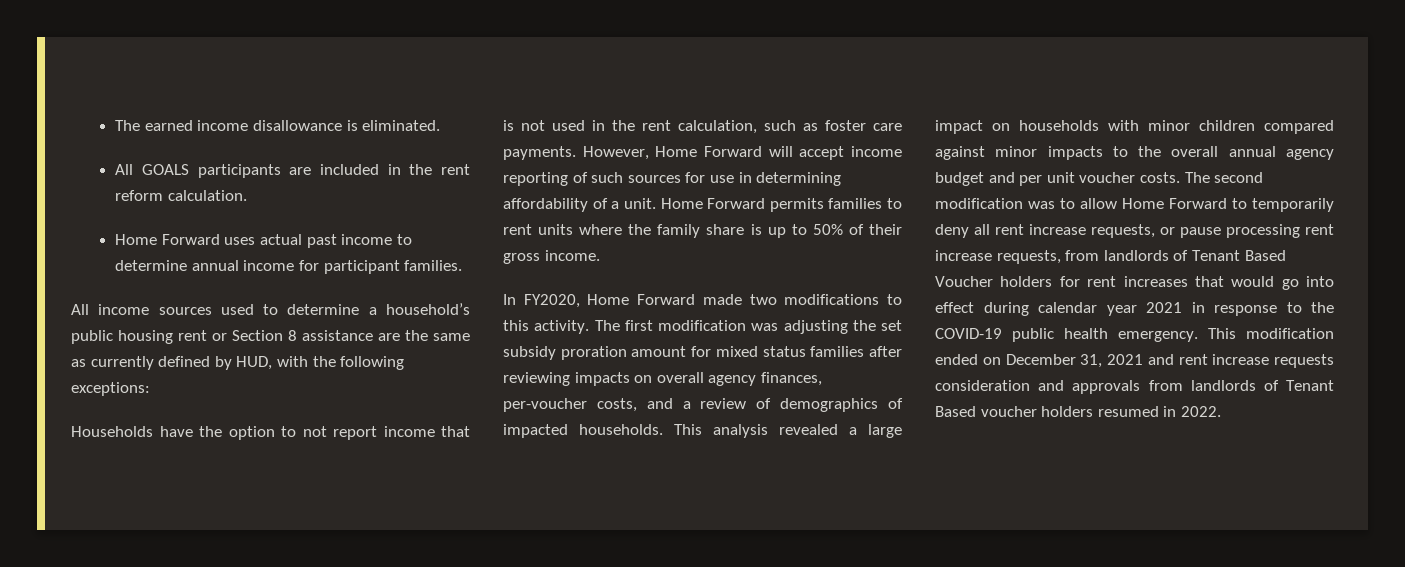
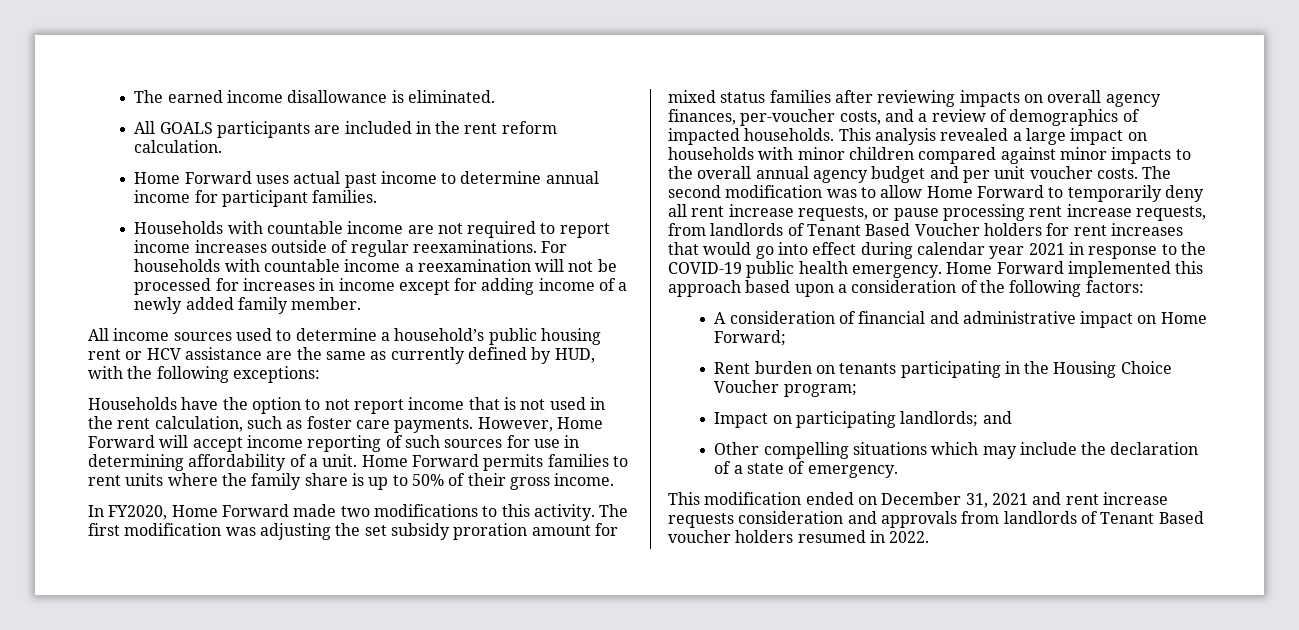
+ Households with countable income are not required to report income increases outside of regular reexaminations. For households with countable income a reexamination will not be processed for increases in income except for adding income of a newly added family member.
- All income sources used to determine a household’s public housing rent or Section 8 assistance are the same as currently defined by HUD, with the following exceptions:
+ All income sources used to determine a household’s public housing rent or HCV assistance are the same as currently defined by HUD, with the following exceptions:
- The second modification was to allow Home Forward to temporarily deny all rent increase requests, or pause processing rent increase requests, from landlords of Tenant Based Voucher holders for rent increases that would go into effect during calendar year 2021 in response to the COVID-19 public health emergency. This modification ended on December 31, 2021 and rent increase requests consideration and approvals from landlords of Tenant Based voucher holders resumed in 2022.
+ The second modification was to allow Home Forward to temporarily deny all rent increase requests, or pause processing rent increase requests, from landlords of Tenant Based Voucher holders for rent increases that would go into effect during calendar year 2021 in response to the COVID-19 public health emergency. Home Forward implemented this approach based upon a consideration of the following factors:
+ A consideration of financial and administrative impact on Home Forward;
+ Rent burden on tenants participating in the Housing Choice Voucher program;
+ Impact on participating landlords; and
+ Other compelling situations which may include the declaration of a state of emergency.
+ This modification ended on December 31, 2021 and rent increase requests consideration and approvals from landlords of Tenant Based voucher holders resumed in 2022.

